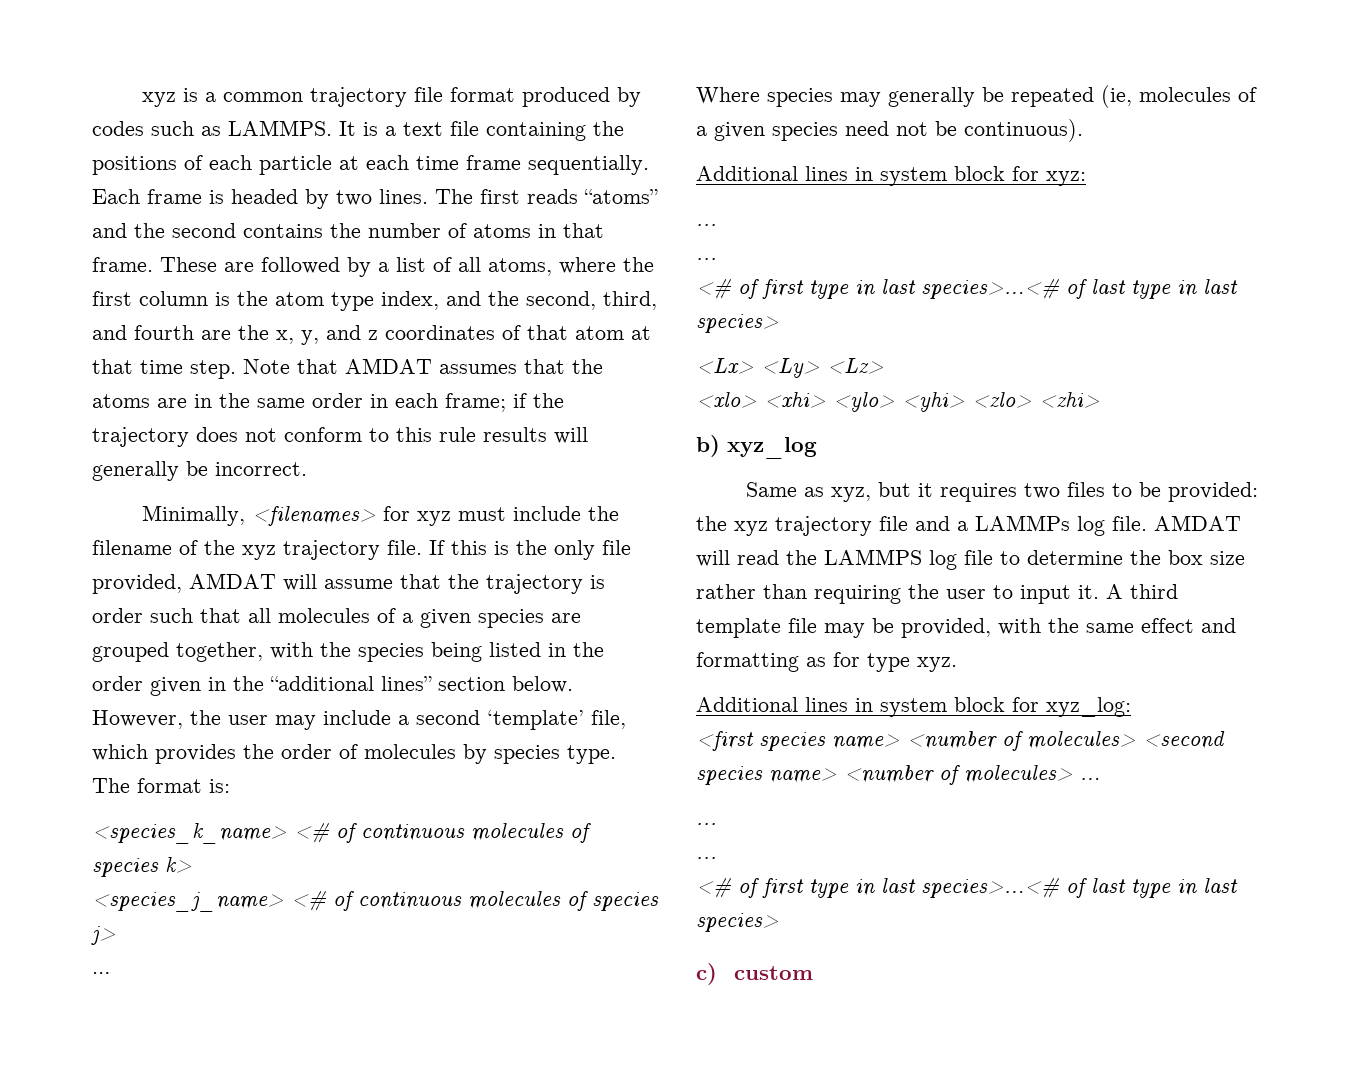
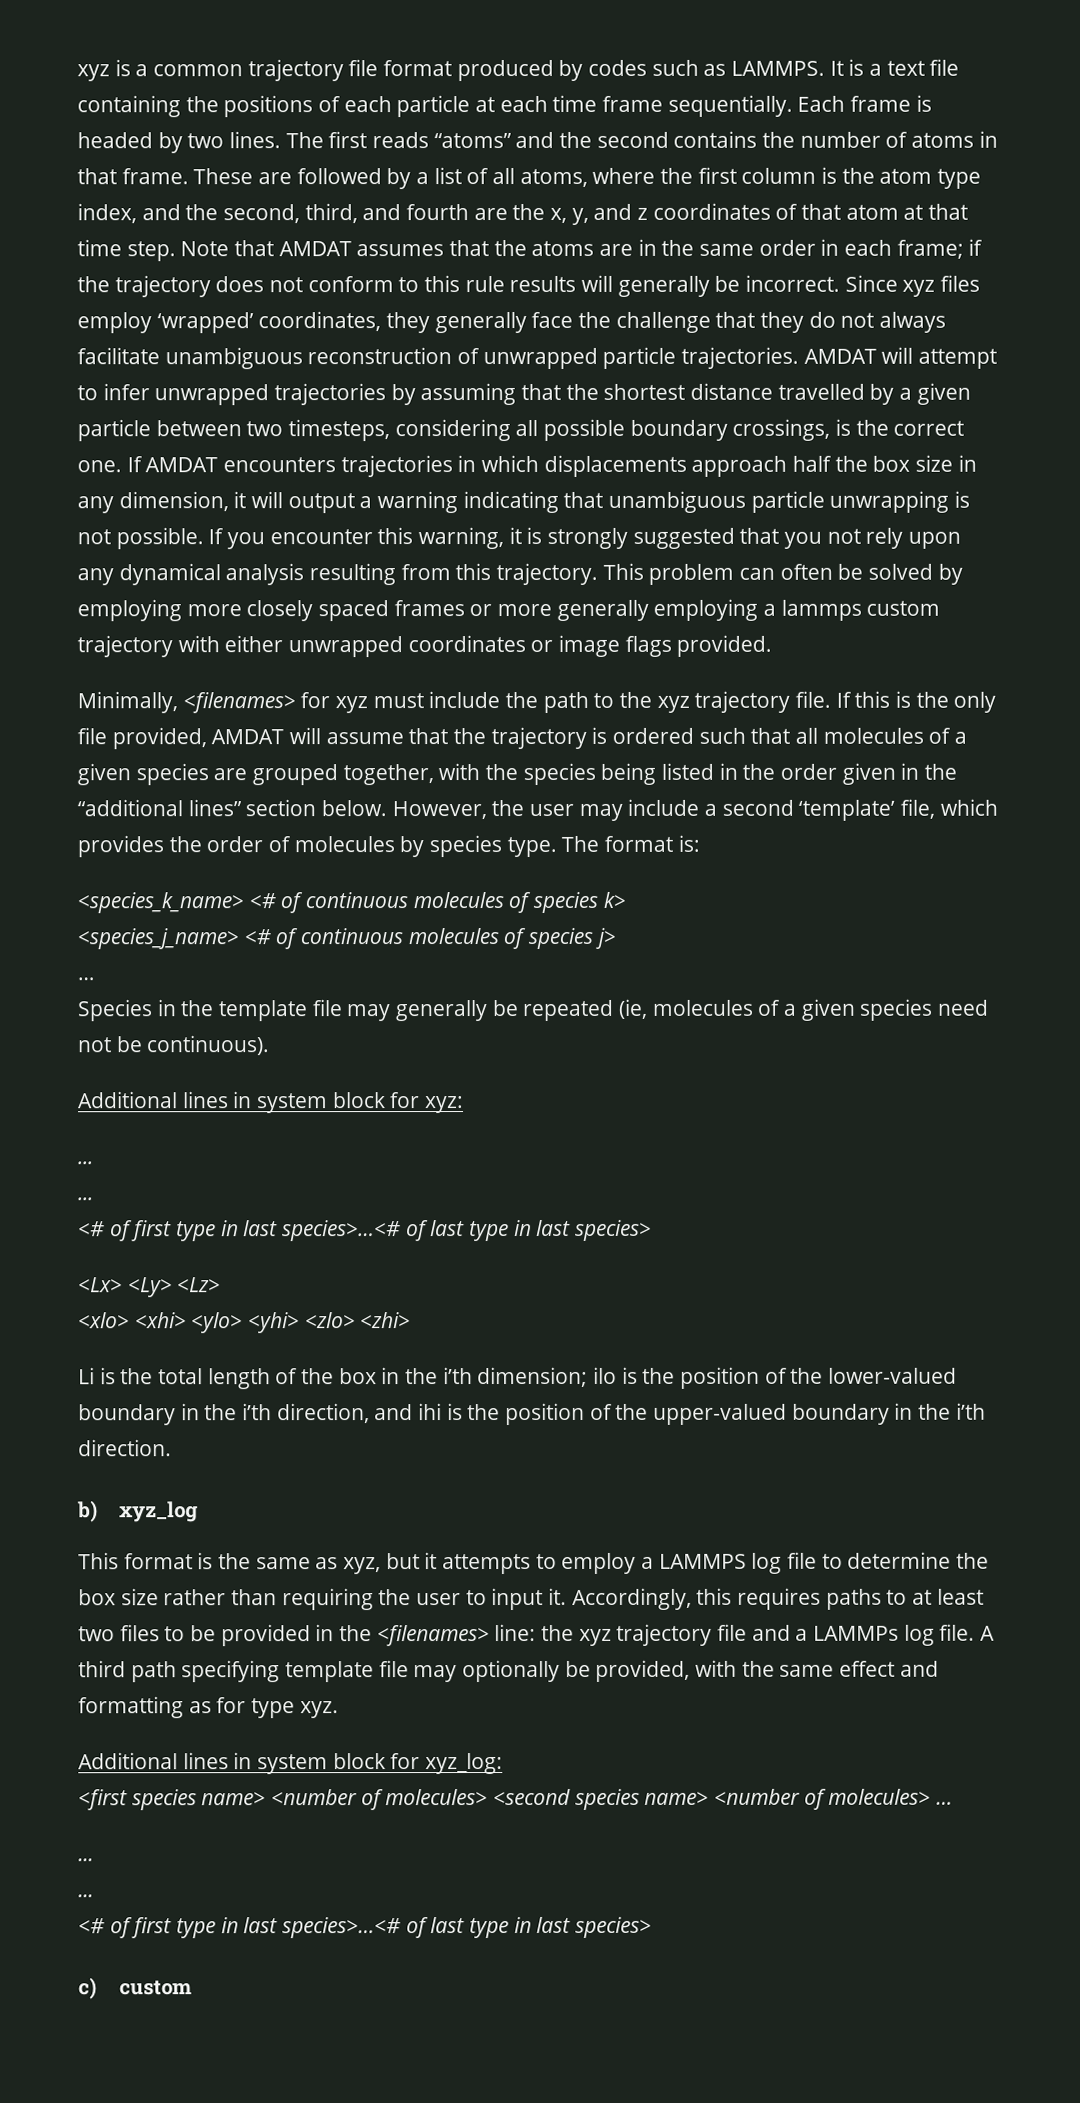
+ Since xyz files employ ‘wrapped’ coordinates, they generally face the challenge that they do not always facilitate unambiguous reconstruction of unwrapped particle trajectories. AMDAT will attempt to infer unwrapped trajectories by assuming that the shortest distance travelled by a given particle between two timesteps, considering all possible boundary crossings, is the correct one. If AMDAT encounters trajectories in which displacements approach half the box size in any dimension, it will output a warning indicating that unambiguous particle unwrapping is not possible. If you encounter this warning, it is strongly suggested that you not rely upon any dynamical analysis resulting from this trajectory. This problem can often be solved by employing more closely spaced frames or more generally employing a lammps custom trajectory with either unwrapped coordinates or image flags provided.
- Minimally, <filenames> for xyz must include the filename of the xyz trajectory file.
+ Minimally, <filenames> for xyz must include the path to the xyz trajectory file.
- If this is the only file provided, AMDAT will assume that the trajectory is order such that all molecules of a given species are grouped together, with the species being listed in the order given in the “additional lines” section below.
+ If this is the only file provided, AMDAT will assume that the trajectory is ordered such that all molecules of a given species are grouped together, with the species being listed in the order given in the “additional lines” section below.
- Where species may generally be repeated (ie, molecules of a given species need not be continuous).
+ Species in the template file may generally be repeated (ie, molecules of a given species need not be continuous).
+ Li is the total length of the box in the i’th dimension; ilo is the position of the lower-valued boundary in the i’th direction, and ihi is the position of the upper-valued boundary in the i’th direction.
  b) xyz_log
- Same as xyz, but it requires two files to be provided: the xyz trajectory file and a LAMMPs log file. AMDAT will read the LAMMPS log file to determine the box size rather than requiring the user to input it.
+ This format is the same as xyz, but it attempts to employ a LAMMPS log file to determine the box size rather than requiring the user to input it.
- A third template file may be provided, with the same effect and formatting as for type xyz.
+ Accordingly, this requires paths to at least two files to be provided in the <filenames> line: the xyz trajectory file and a LAMMPs log file. A third path specifying template file may optionally be provided, with the same effect and formatting as for type xyz.

